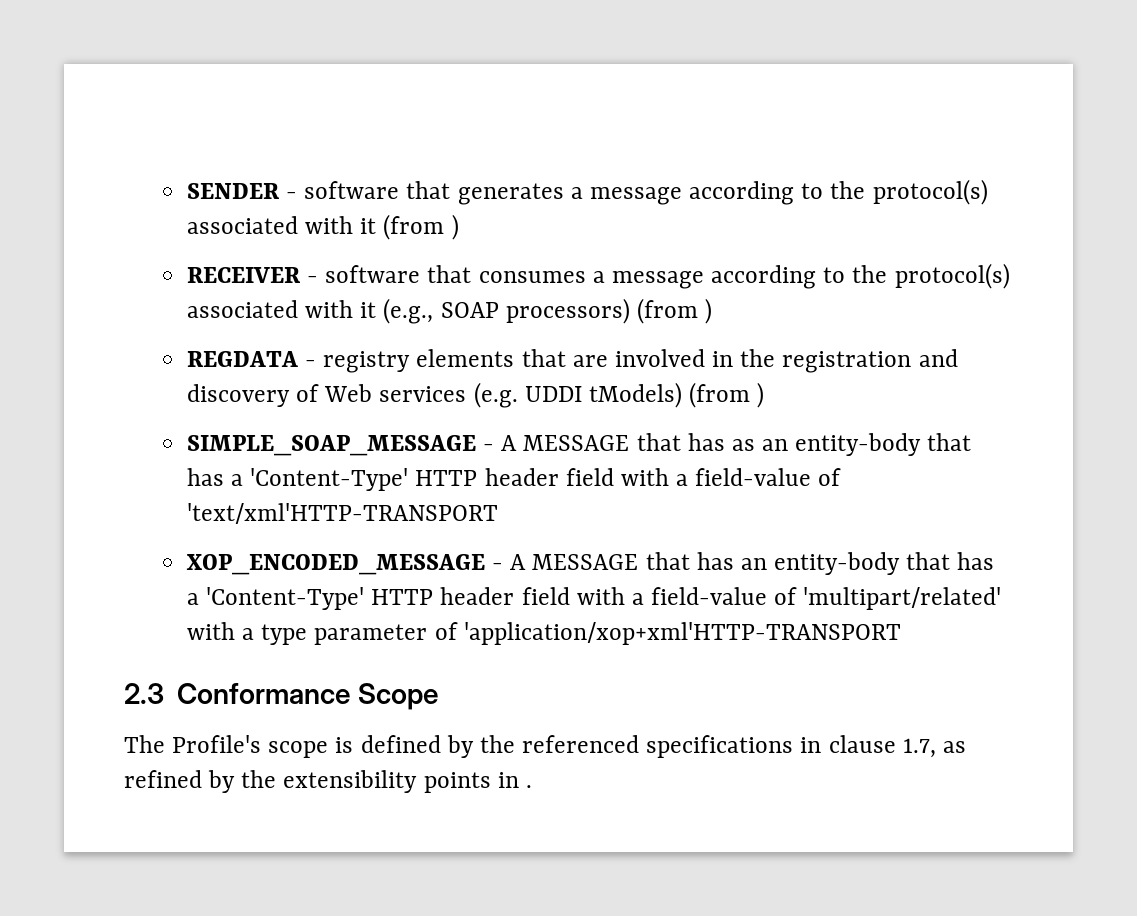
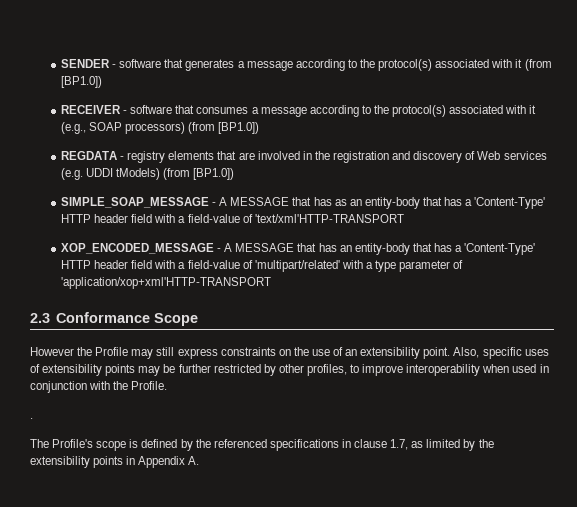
- SENDER - software that generates a message according to the protocol(s) associated with it (from )
+ SENDER - software that generates a message according to the protocol(s) associated with it (from [BP1.0])
- RECEIVER - software that consumes a message according to the protocol(s) associated with it (e.g., SOAP processors) (from )
+ RECEIVER - software that consumes a message according to the protocol(s) associated with it (e.g., SOAP processors) (from [BP1.0])
- REGDATA - registry elements that are involved in the registration and discovery of Web services (e.g. UDDI tModels) (from )
+ REGDATA - registry elements that are involved in the registration and discovery of Web services (e.g. UDDI tModels) (from [BP1.0])
+ However the Profile may still express constraints on the use of an extensibility point. Also, specific uses of extensibility points may be further restricted by other profiles, to improve interoperability when used in conjunction with the Profile.
+ .
- The Profile's scope is defined by the referenced specifications in clause 1.7, as refined by the extensibility points in .
+ The Profile's scope is defined by the referenced specifications in clause 1.7, as limited by the extensibility points in Appendix A.

